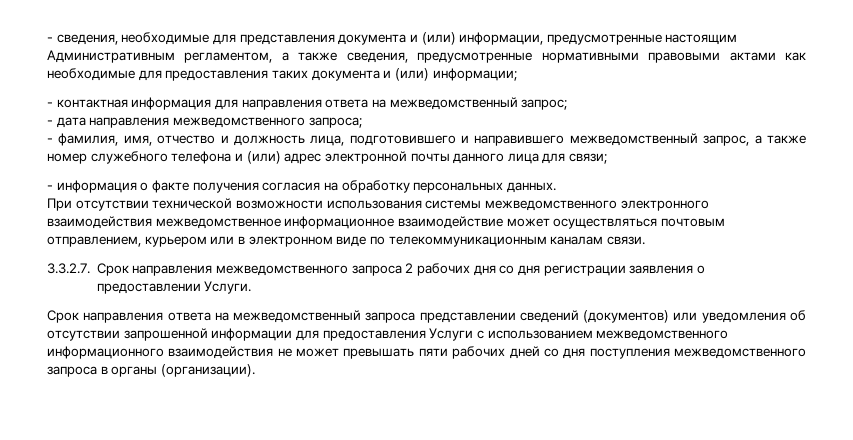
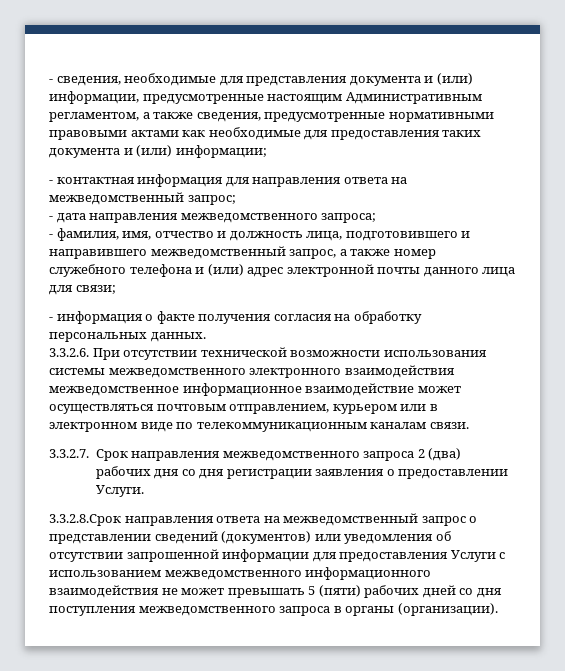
- При отсутствии технической возможности использования системы межведомственного электронного взаимодействия межведомственное информационное взаимодействие может осуществляться почтовым отправлением, курьером или в электронном виде по телекоммуникационным каналам связи.
+ 3.3.2.6. При отсутствии технической возможности использования системы межведомственного электронного взаимодействия межведомственное информационное взаимодействие может осуществляться почтовым отправлением, курьером или в электронном виде по телекоммуникационным каналам связи.
- 3.3.2.7. Срок направления межведомственного запроса 2 рабочих дня со дня регистрации заявления о предоставлении Услуги.
+ 3.3.2.7. Срок направления межведомственного запроса 2 (два) рабочих дня со дня регистрации заявления о предоставлении Услуги.
- Срок направления ответа на межведомственный запроса представлении сведений (документов) или уведомления об отсутствии запрошенной информации для предоставления Услуги с использованием межведомственного информационного взаимодействия не может превышать пяти рабочих дней со дня поступления межведомственного запроса в органы (организации).
+ 3.3.2.8.Срок направления ответа на межведомственный запрос о представлении сведений (документов) или уведомления об отсутствии запрошенной информации для предоставления Услуги с использованием межведомственного информационного взаимодействия не может превышать 5 (пяти) рабочих дней со дня поступления межведомственного запроса в органы (организации).

